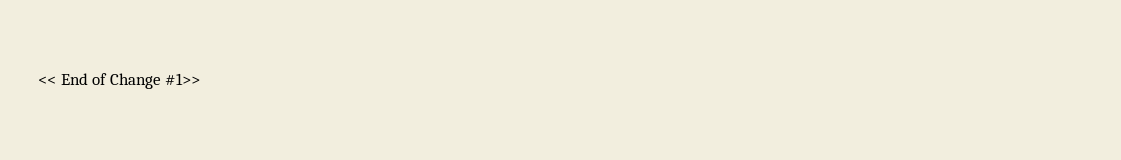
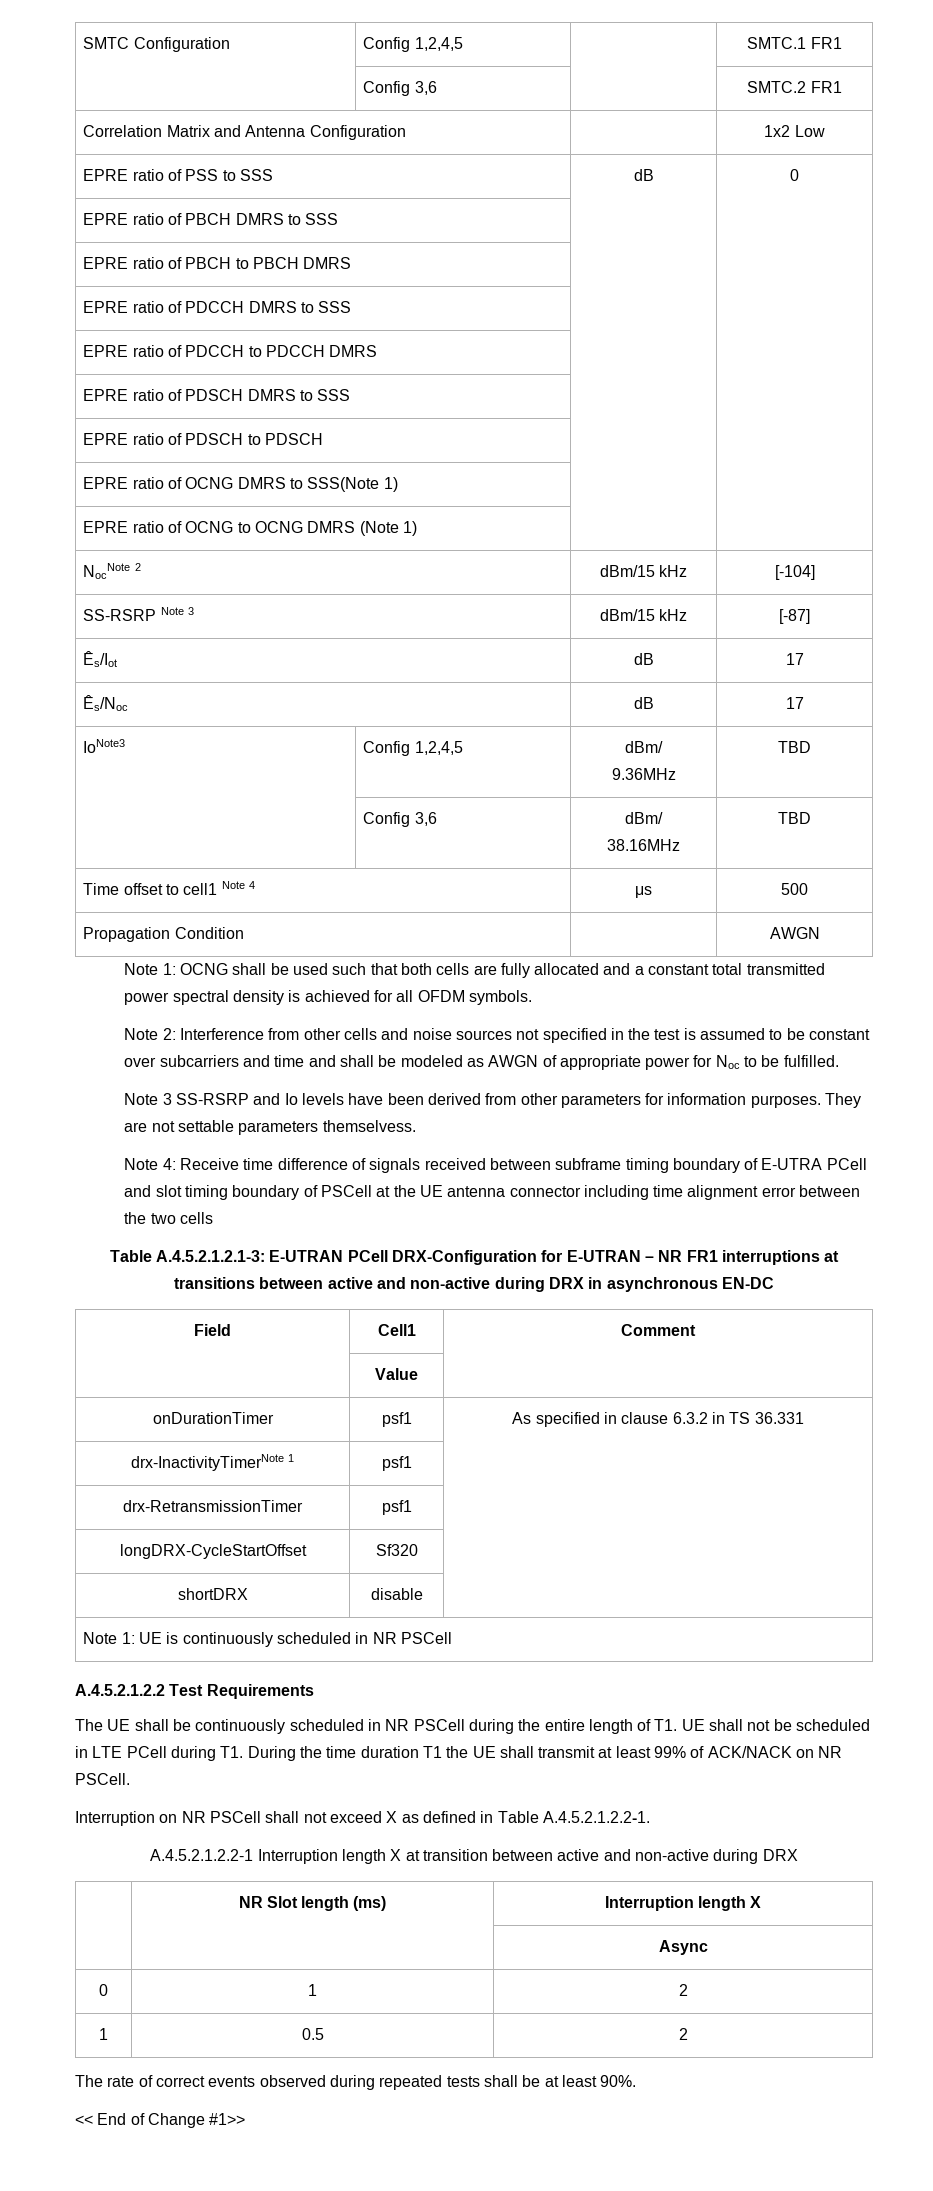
+ SMTC Configuration | Config 1,2,4,5 | | SMTC.1 FR1
+ | Config 3,6 | | SMTC.2 FR1
+ Correlation Matrix and Antenna Configuration | | 1x2 Low
+ EPRE ratio of PSS to SSS | dB | 0
+ EPRE ratio of PBCH DMRS to SSS | |
+ EPRE ratio of PBCH to PBCH DMRS | |
+ EPRE ratio of PDCCH DMRS to SSS | |
+ EPRE ratio of PDCCH to PDCCH DMRS | |
+ EPRE ratio of PDSCH DMRS to SSS | |
+ EPRE ratio of PDSCH to PDSCH | |
+ EPRE ratio of OCNG DMRS to SSS(Note 1) | |
+ EPRE ratio of OCNG to OCNG DMRS (Note 1) | |
+ NocNote 2 | dBm/15 kHz | [-104]
+ SS-RSRP Note 3 | dBm/15 kHz | [-87]
+ Ês/Iot | dB | 17
+ Ês/Noc | dB | 17
+ IoNote3 | Config 1,2,4,5 | dBm/
+ 9.36MHz | TBD
+ | Config 3,6 | dBm/
+ 38.16MHz | TBD
+ Time offset to cell1 Note 4 | μs | 500
+ Propagation Condition | | AWGN
+ Note 1: OCNG shall be used such that both cells are fully allocated and a constant total transmitted power spectral density is achieved for all OFDM symbols.
+ Note 2: Interference from other cells and noise sources not specified in the test is assumed to be constant over subcarriers and time and shall be modeled as AWGN of appropriate power for Noc to be fulfilled.
+ Note 3 SS-RSRP and Io levels have been derived from other parameters for information purposes. They are not settable parameters themselvess.
+ Note 4: Receive time difference of signals received between subframe timing boundary of E-UTRA PCell and slot timing boundary of PSCell at the UE antenna connector including time alignment error between the two cells
+ Table A.4.5.2.1.2.1-3: E-UTRAN PCell DRX-Configuration for E-UTRAN – NR FR1 interruptions at transitions between active and non-active during DRX in asynchronous EN-DC
+ Field | Cell1 | Comment
+ | Value |
+ onDurationTimer | psf1 | As specified in clause 6.3.2 in TS 36.331
+ drx-InactivityTimerNote 1 | psf1 |
+ drx-RetransmissionTimer | psf1 |
+ longDRX-CycleStartOffset | Sf320 |
+ shortDRX | disable |
+ Note 1: UE is continuously scheduled in NR PSCell
+ A.4.5.2.1.2.2 Test Requirements
+ The UE shall be continuously scheduled in NR PSCell during the entire length of T1. UE shall not be scheduled in LTE PCell during T1. During the time duration T1 the UE shall transmit at least 99% of ACK/NACK on NR PSCell.
+ Interruption on NR PSCell shall not exceed X as defined in Table A.4.5.2.1.2.2-1.
+ A.4.5.2.1.2.2-1 Interruption length X at transition between active and non-active during DRX
+ | NR Slot length (ms) | Interruption length X
+ | | Async
+ 0 | 1 | 2
+ 1 | 0.5 | 2
+ The rate of correct events observed during repeated tests shall be at least 90%.

